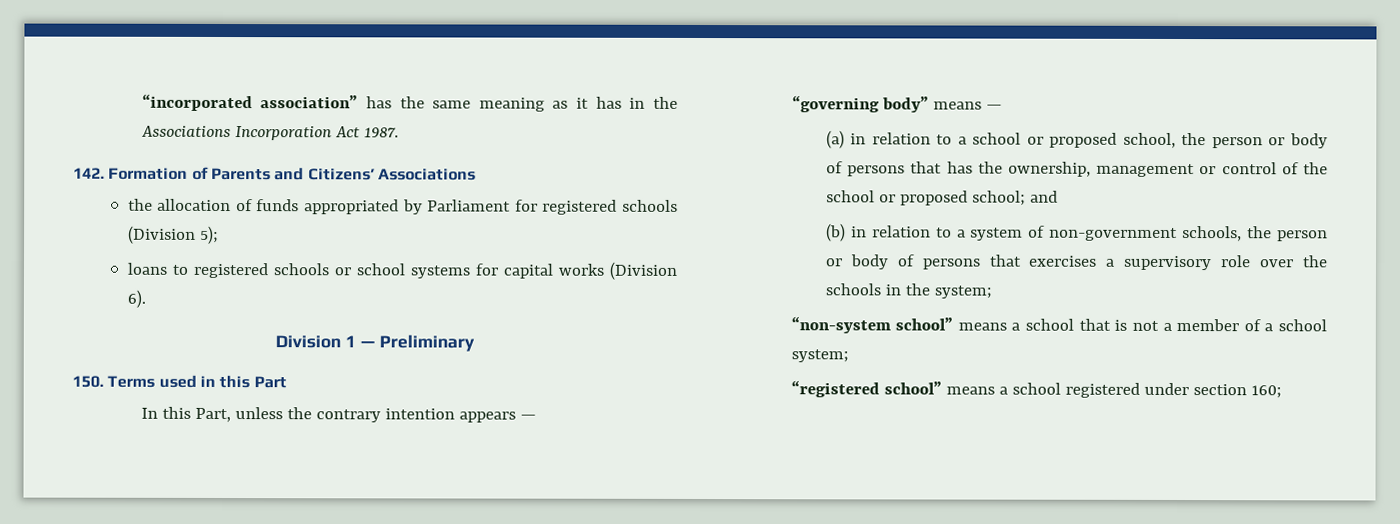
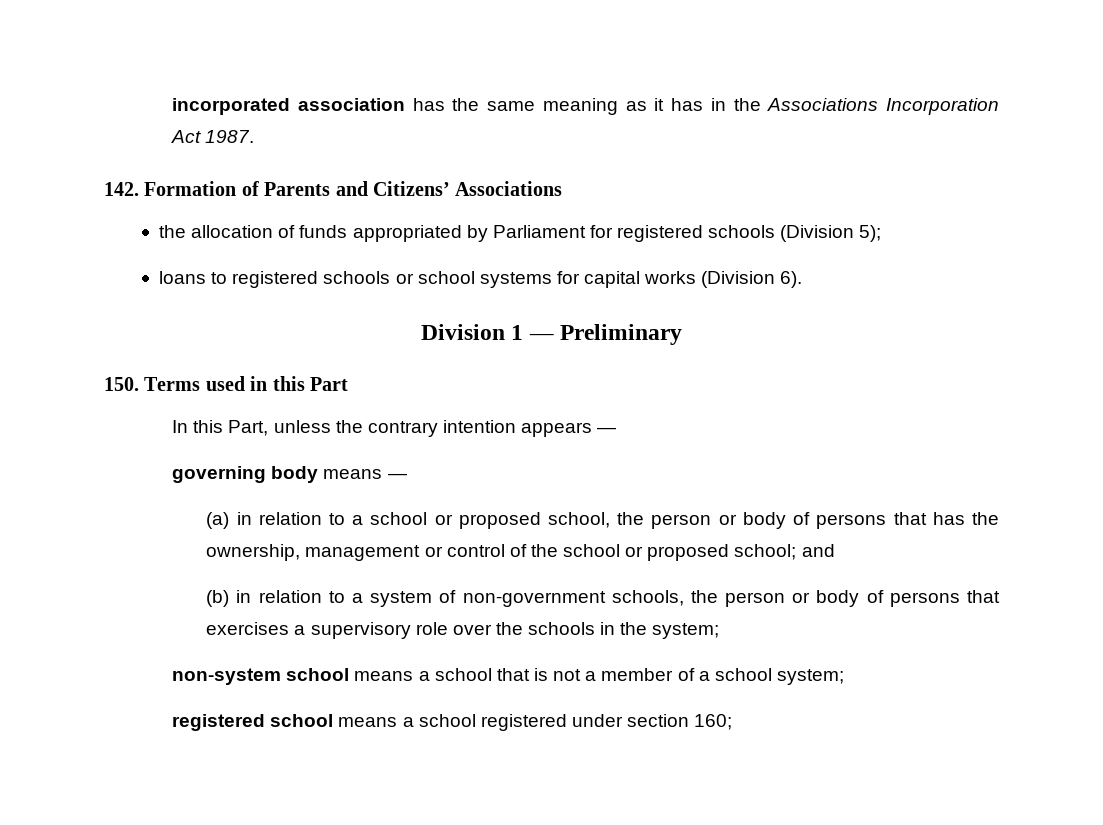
- “incorporated association” has the same meaning as it has in the Associations Incorporation Act 1987.
+ incorporated association has the same meaning as it has in the Associations Incorporation Act 1987.
- “governing body” means —
+ governing body means —
- “non-system school” means a school that is not a member of a school system;
+ non-system school means a school that is not a member of a school system;
- “registered school” means a school registered under section 160;
+ registered school means a school registered under section 160;

